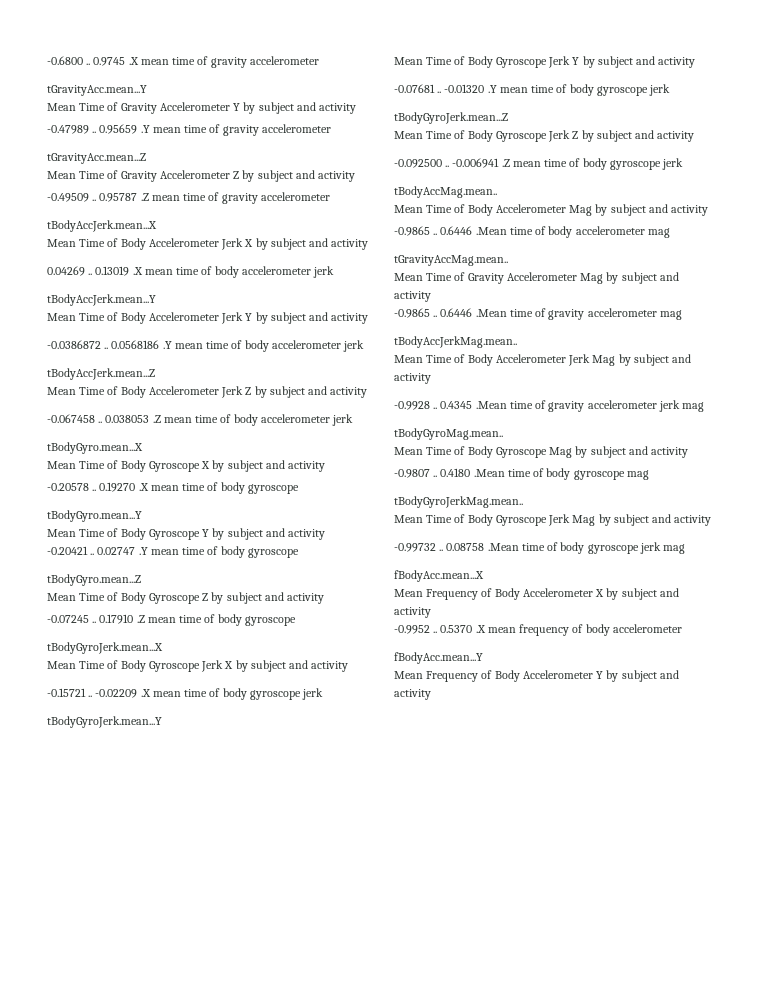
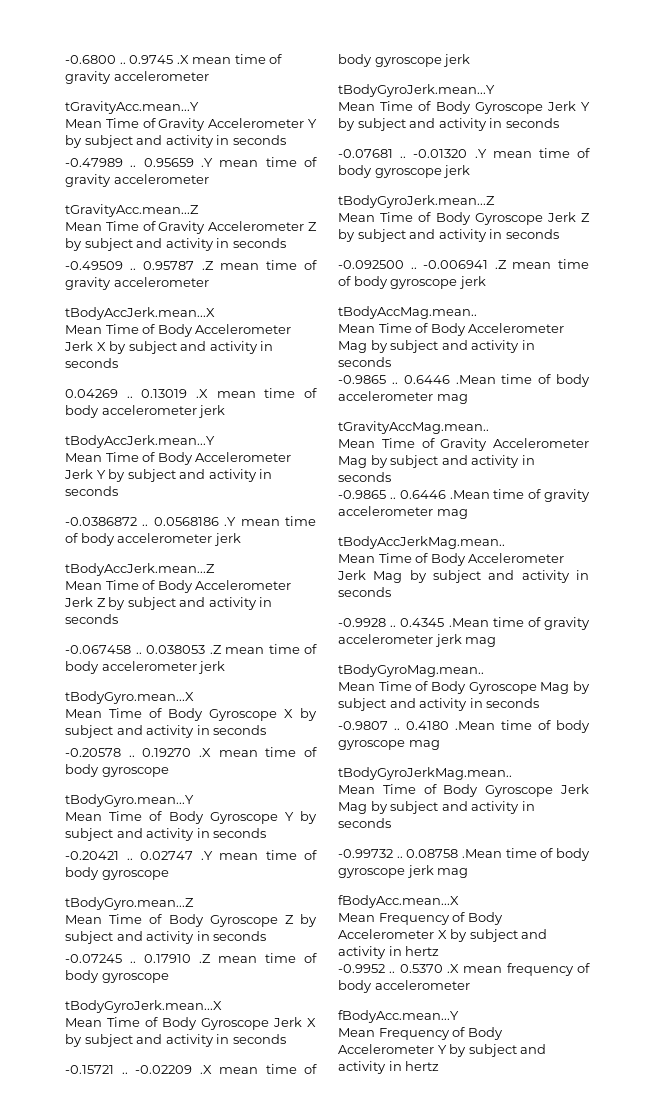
- Mean Time of Gravity Accelerometer Y by subject and activity
+ Mean Time of Gravity Accelerometer Y by subject and activity in seconds
- Mean Time of Gravity Accelerometer Z by subject and activity
+ Mean Time of Gravity Accelerometer Z by subject and activity in seconds
- Mean Time of Body Accelerometer Jerk X by subject and activity
+ Mean Time of Body Accelerometer Jerk X by subject and activity in seconds
- Mean Time of Body Accelerometer Jerk Y by subject and activity
+ Mean Time of Body Accelerometer Jerk Y by subject and activity in seconds
- Mean Time of Body Accelerometer Jerk Z by subject and activity
+ Mean Time of Body Accelerometer Jerk Z by subject and activity in seconds
- Mean Time of Body Gyroscope X by subject and activity
+ Mean Time of Body Gyroscope X by subject and activity in seconds
- Mean Time of Body Gyroscope Y by subject and activity
+ Mean Time of Body Gyroscope Y by subject and activity in seconds
- Mean Time of Body Gyroscope Z by subject and activity
+ Mean Time of Body Gyroscope Z by subject and activity in seconds
- Mean Time of Body Gyroscope Jerk X by subject and activity
+ Mean Time of Body Gyroscope Jerk X by subject and activity in seconds
- Mean Time of Body Gyroscope Jerk Y by subject and activity
+ Mean Time of Body Gyroscope Jerk Y by subject and activity in seconds
- Mean Time of Body Gyroscope Jerk Z by subject and activity
+ Mean Time of Body Gyroscope Jerk Z by subject and activity in seconds
- Mean Time of Body Accelerometer Mag by subject and activity
+ Mean Time of Body Accelerometer Mag by subject and activity in seconds
- Mean Time of Gravity Accelerometer Mag by subject and activity
+ Mean Time of Gravity Accelerometer Mag by subject and activity in seconds
- Mean Time of Body Accelerometer Jerk Mag by subject and activity
+ Mean Time of Body Accelerometer Jerk Mag by subject and activity in seconds
- Mean Time of Body Gyroscope Mag by subject and activity
+ Mean Time of Body Gyroscope Mag by subject and activity in seconds
- Mean Time of Body Gyroscope Jerk Mag by subject and activity
+ Mean Time of Body Gyroscope Jerk Mag by subject and activity in seconds
- Mean Frequency of Body Accelerometer X by subject and activity
+ Mean Frequency of Body Accelerometer X by subject and activity in hertz
- Mean Frequency of Body Accelerometer Y by subject and activity
+ Mean Frequency of Body Accelerometer Y by subject and activity in hertz

